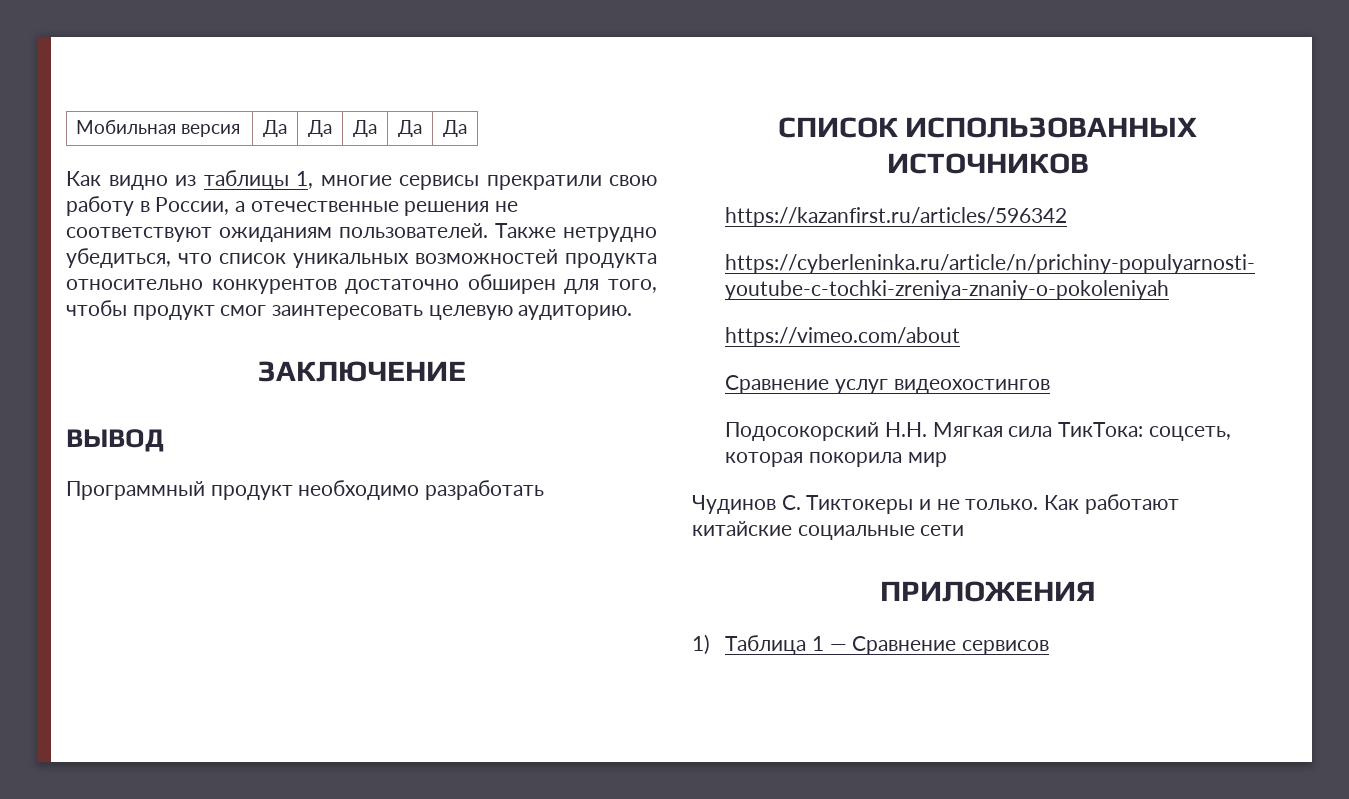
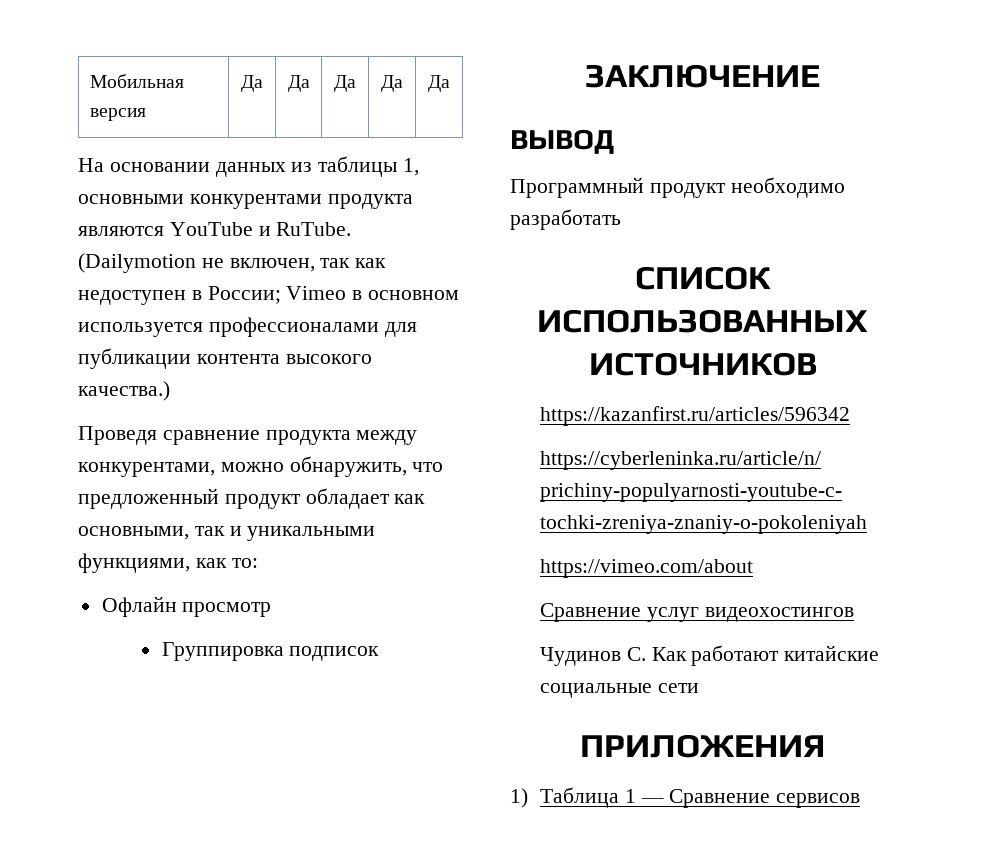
- Как видно из таблицы 1, многие сервисы прекратили свою работу в России, а отечественные решения не соответствуют ожиданиям пользователей. Также нетрудно убедиться, что список уникальных возможностей продукта относительно конкурентов достаточно обширен для того, чтобы продукт смог заинтересовать целевую аудиторию.
+ На основании данных из таблицы 1, основными конкурентами продукта являются YouTube и RuTube. (Dailymotion не включен, так как недоступен в России; Vimeo в основном используется профессионалами для публикации контента высокого качества.)
+ Проведя сравнение продукта между конкурентами, можно обнаружить, что предложенный продукт обладает как основными, так и уникальными функциями, как то:
+ Офлайн просмотр
+ Группировка подписок
- Подосокорский Н.Н. Мягкая сила ТикТока: соцсеть, которая покорила мир
- Чудинов С. Тиктокеры и не только. Как работают китайские социальные сети
+ Чудинов С. Как работают китайские социальные сети

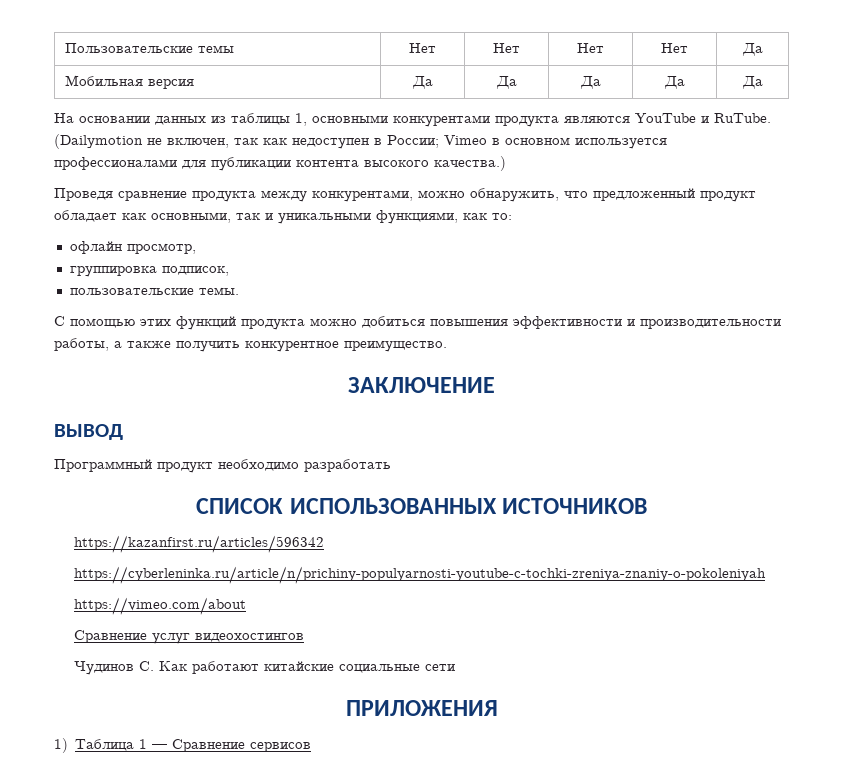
+ Пользовательские темы | Нет | Нет | Нет | Нет | Да
- Офлайн просмотр
- Группировка подписок
+ офлайн просмотр,
+ группировка подписок,
+ пользовательские темы.
+ С помощью этих функций продукта можно добиться повышения эффективности и производительности работы, а также получить конкурентное преимущество.

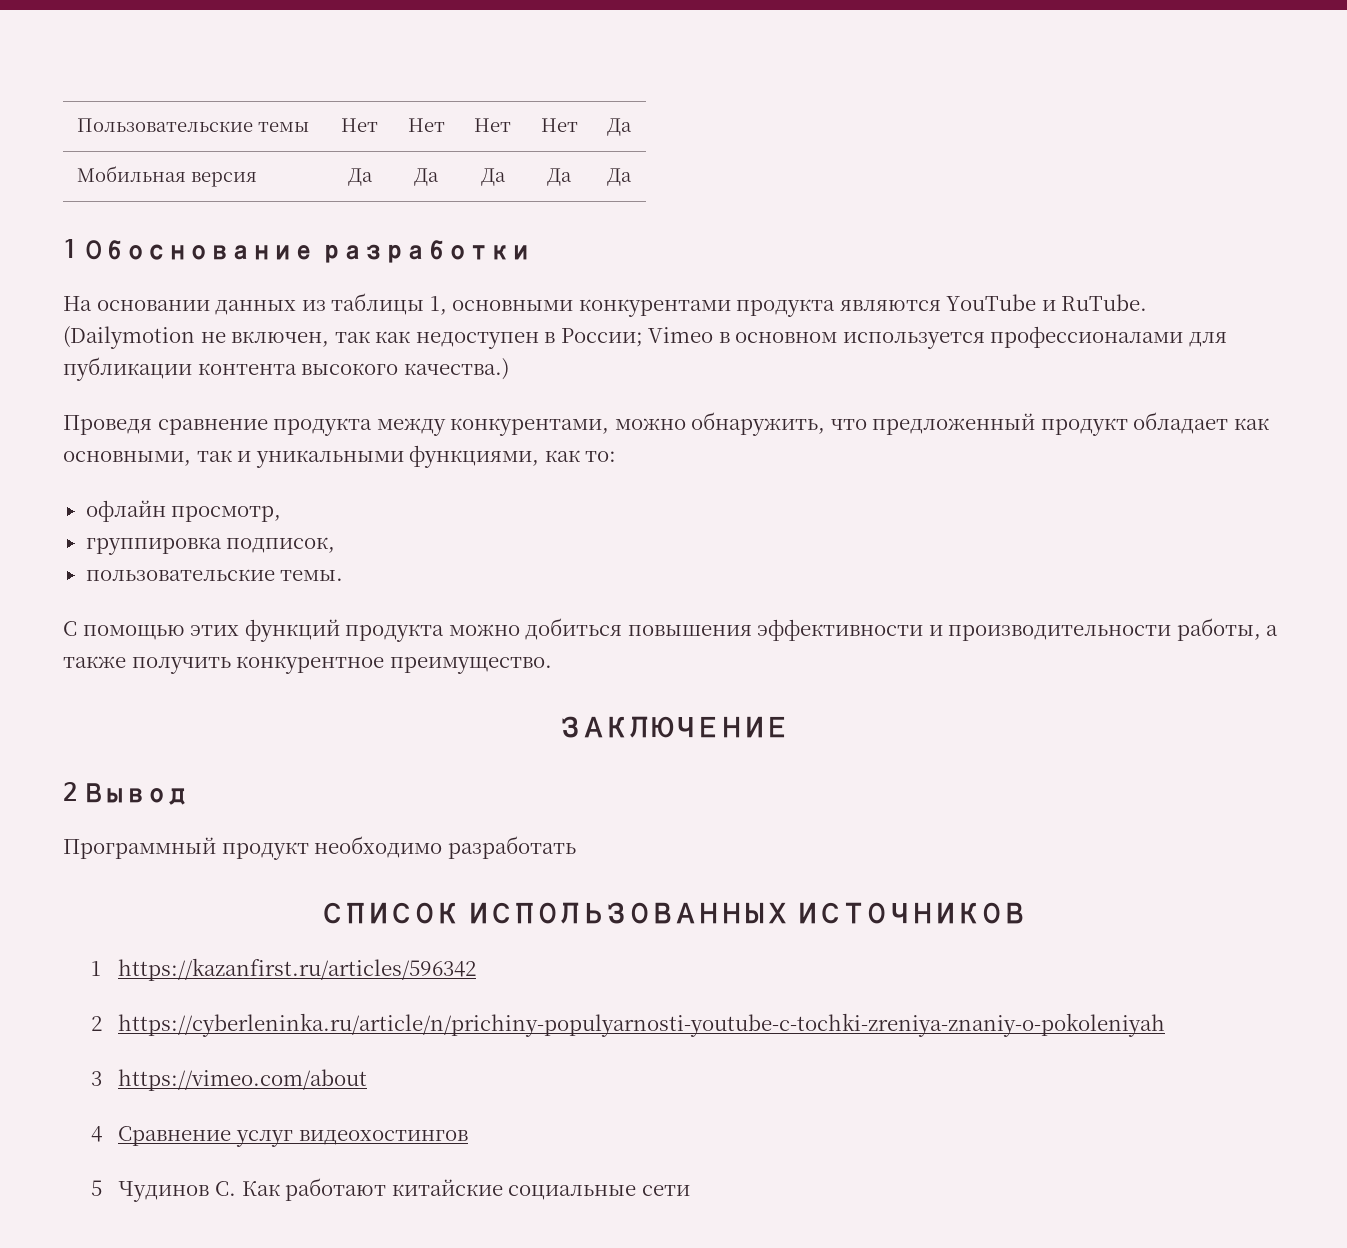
+ 1 Обоснование разработки
- ВЫВОД
+ 2 Вывод
- https://kazanfirst.ru/articles/596342
+ 1 https://kazanfirst.ru/articles/596342
- https://cyberleninka.ru/article/n/prichiny-populyarnosti-youtube-c-tochki-zreniya-znaniy-o-pokoleniyah
+ 2 https://cyberleninka.ru/article/n/prichiny-populyarnosti-youtube-c-tochki-zreniya-znaniy-o-pokoleniyah
- https://vimeo.com/about
+ 3 https://vimeo.com/about
- Сравнение услуг видеохостингов
+ 4 Сравнение услуг видеохостингов
- Чудинов С. Как работают китайские социальные сети
+ 5 Чудинов С. Как работают китайские социальные сети
- ПРИЛОЖЕНИЯ
- 1) Таблица 1 — Сравнение сервисов

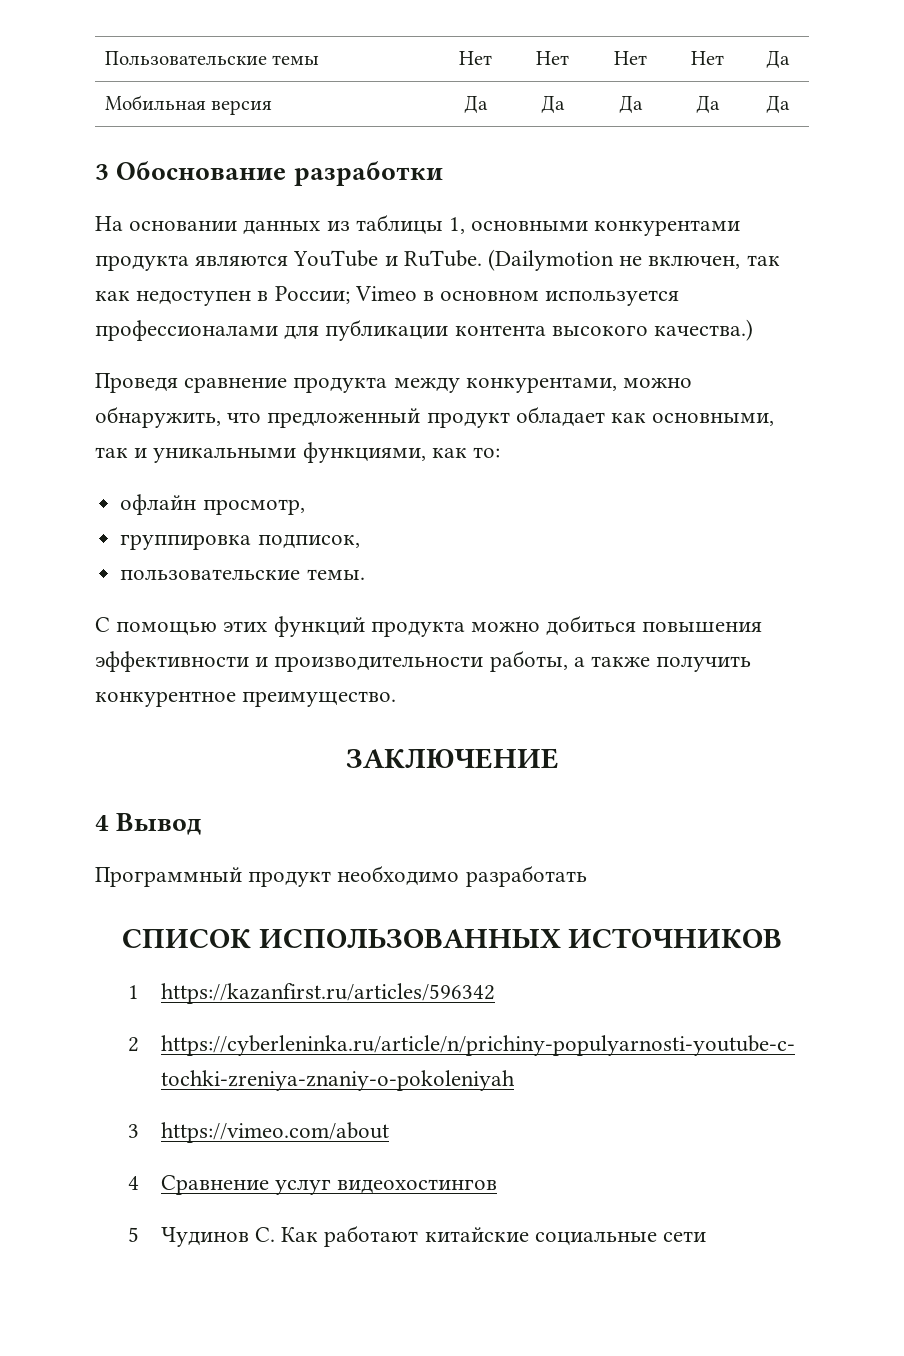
- 1 Обоснование разработки
+ 3 Обоснование разработки
- 2 Вывод
+ 4 Вывод

